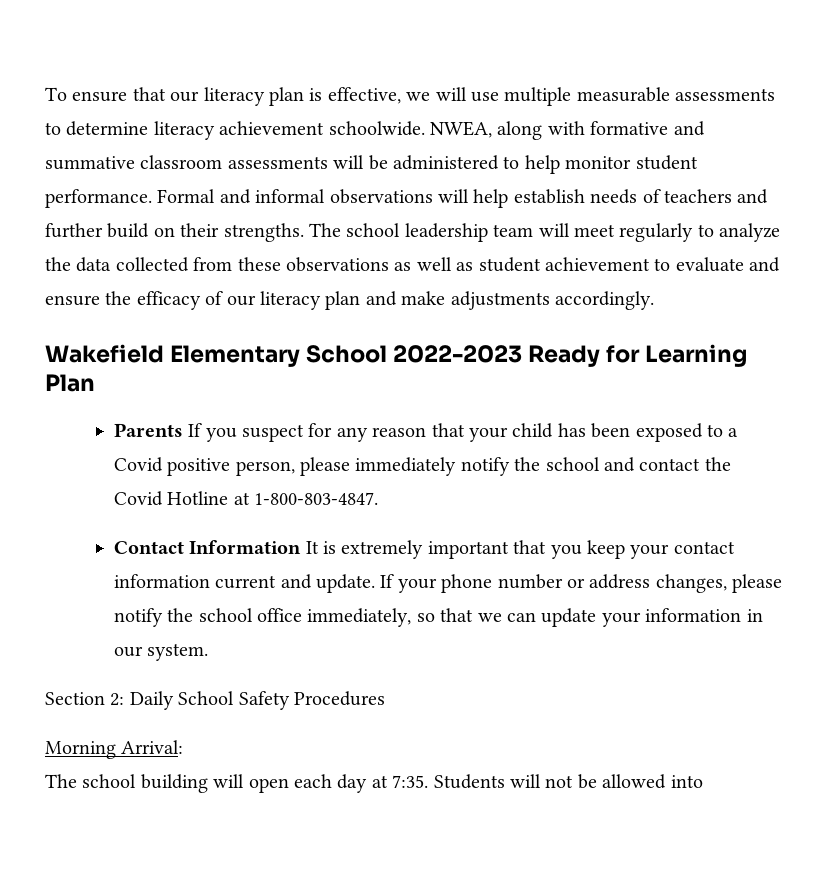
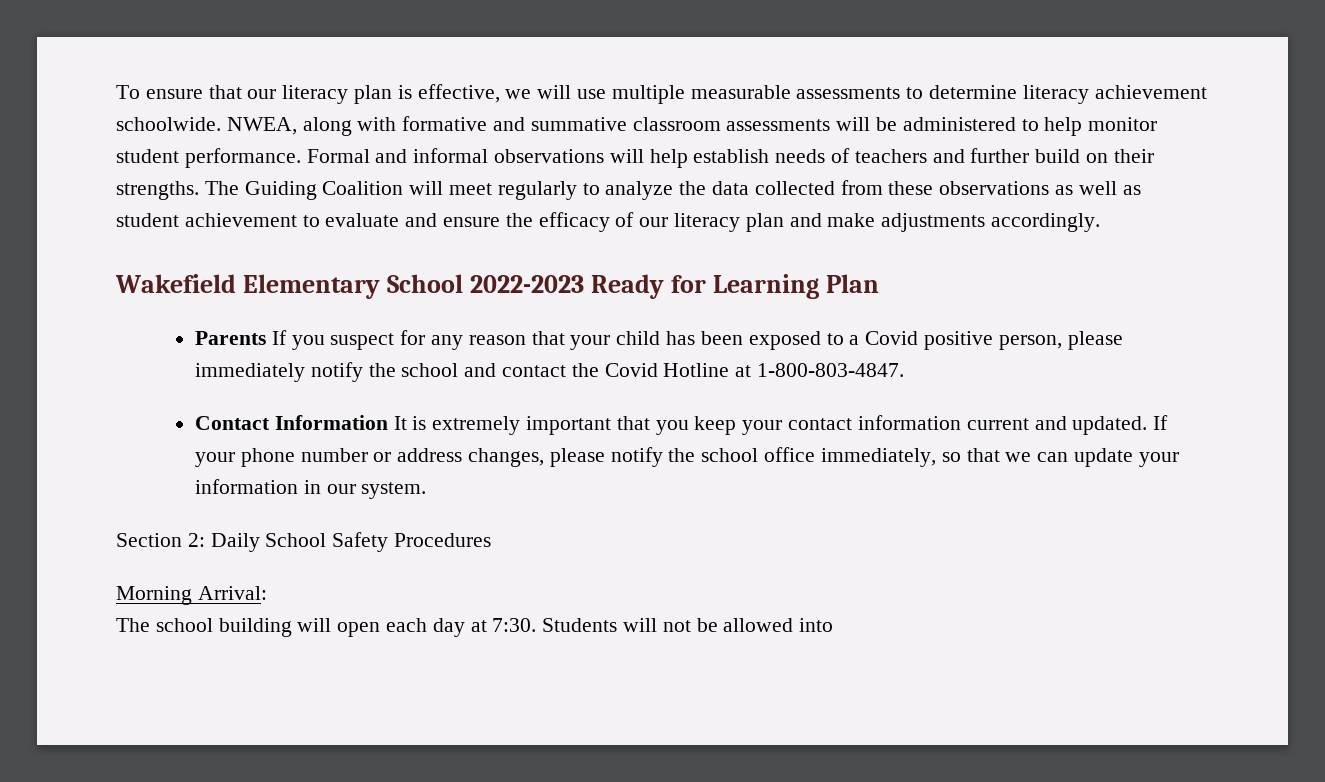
- The school leadership team will meet regularly to analyze the data collected from these observations as well as student achievement to evaluate and ensure the efficacy of our literacy plan and make adjustments accordingly.
+ The Guiding Coalition will meet regularly to analyze the data collected from these observations as well as student achievement to evaluate and ensure the efficacy of our literacy plan and make adjustments accordingly.
- Contact Information It is extremely important that you keep your contact information current and update.
+ Contact Information It is extremely important that you keep your contact information current and updated.
- The school building will open each day at 7:35.
+ The school building will open each day at 7:30.

